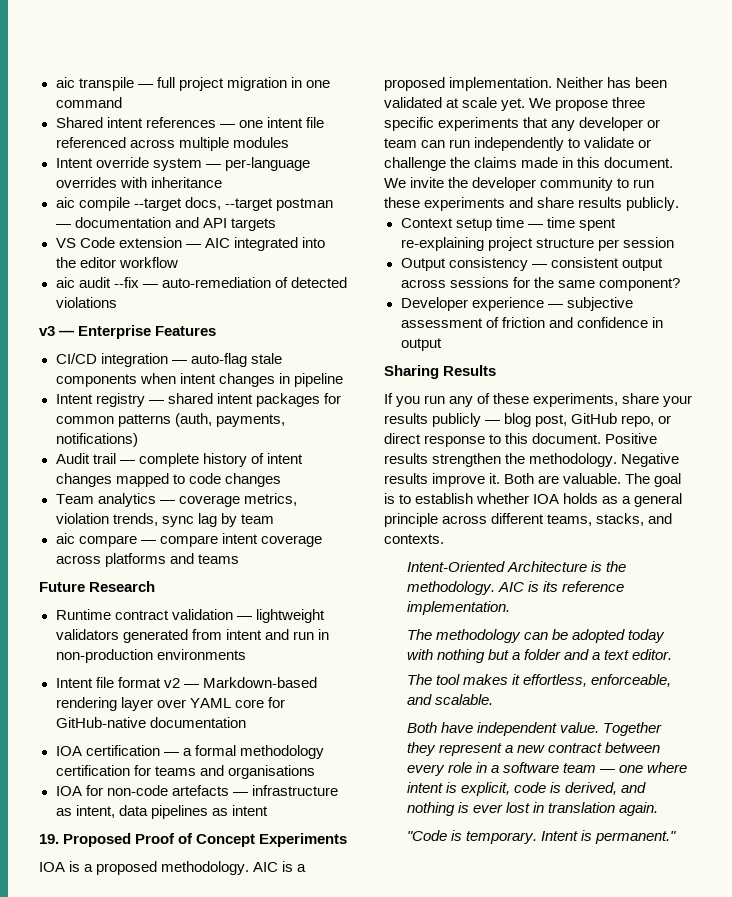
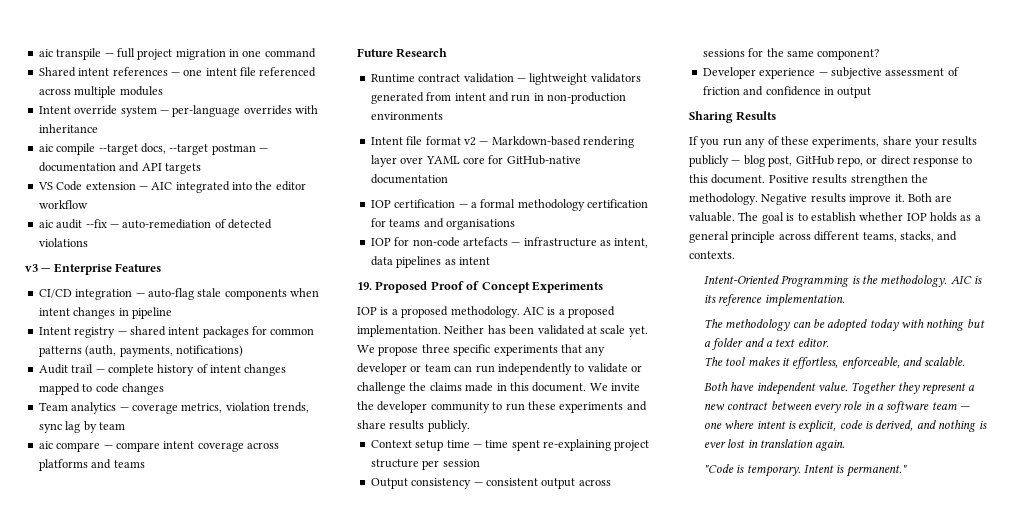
- IOA certification — a formal methodology certification for teams and organisations
+ IOP certification — a formal methodology certification for teams and organisations
- IOA for non-code artefacts — infrastructure as intent, data pipelines as intent
+ IOP for non-code artefacts — infrastructure as intent, data pipelines as intent
- IOA is a proposed methodology.
+ IOP is a proposed methodology.
- The goal is to establish whether IOA holds as a general principle across different teams, stacks, and contexts.
+ The goal is to establish whether IOP holds as a general principle across different teams, stacks, and contexts.
- Intent-Oriented Architecture is the methodology.
+ Intent-Oriented Programming is the methodology.

